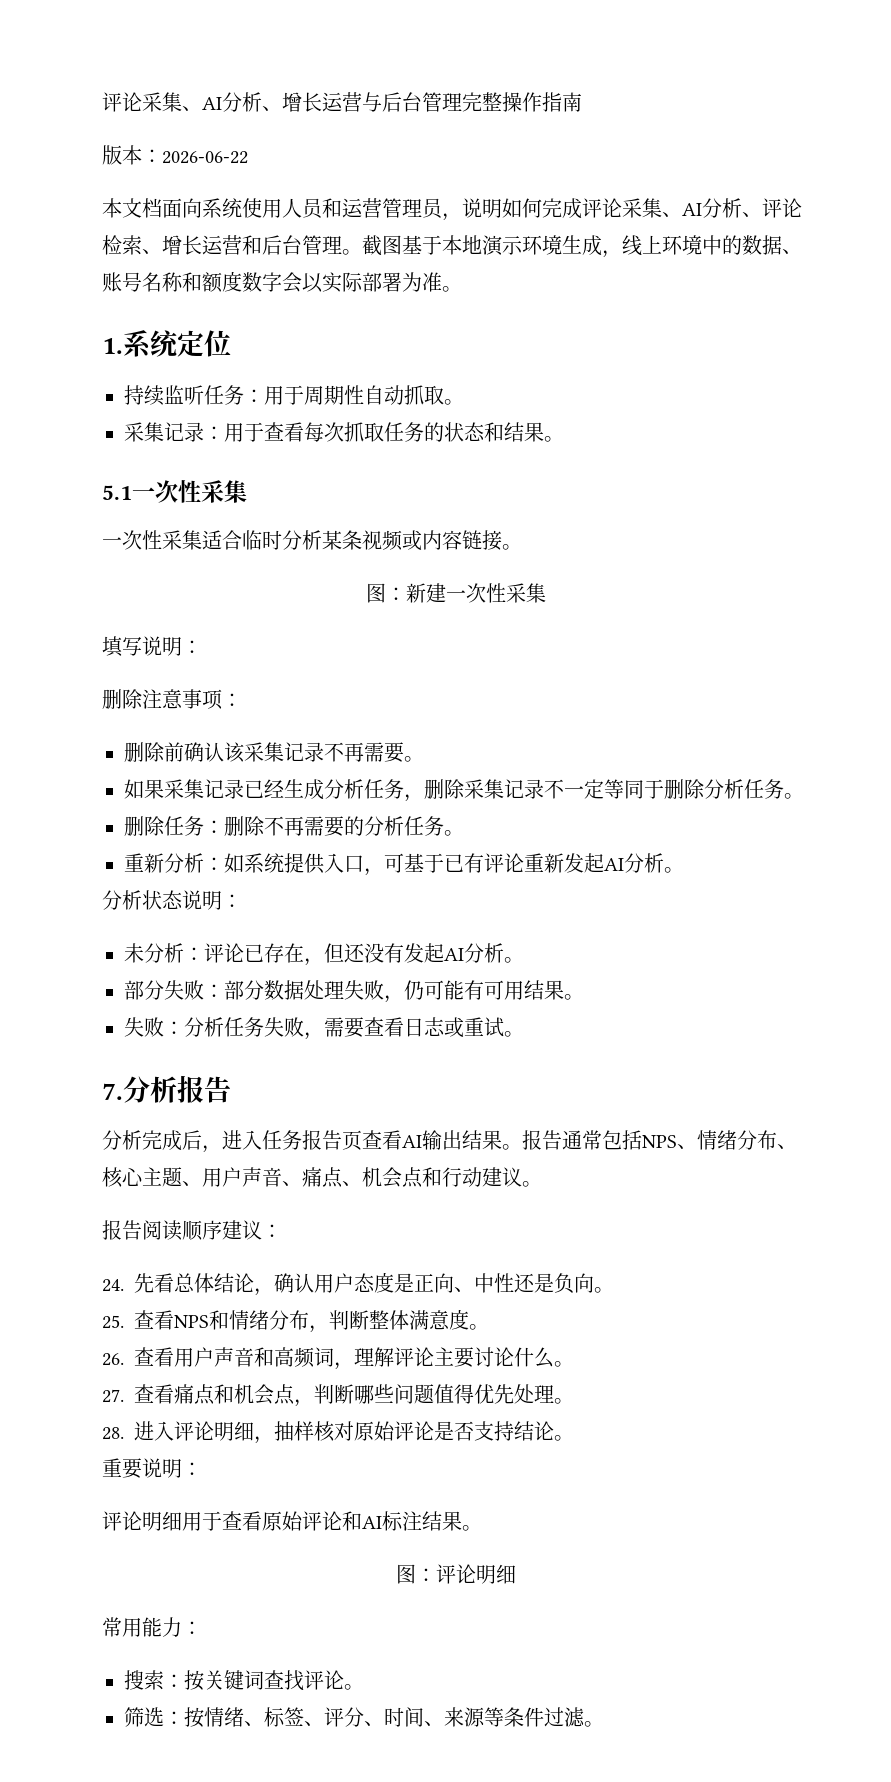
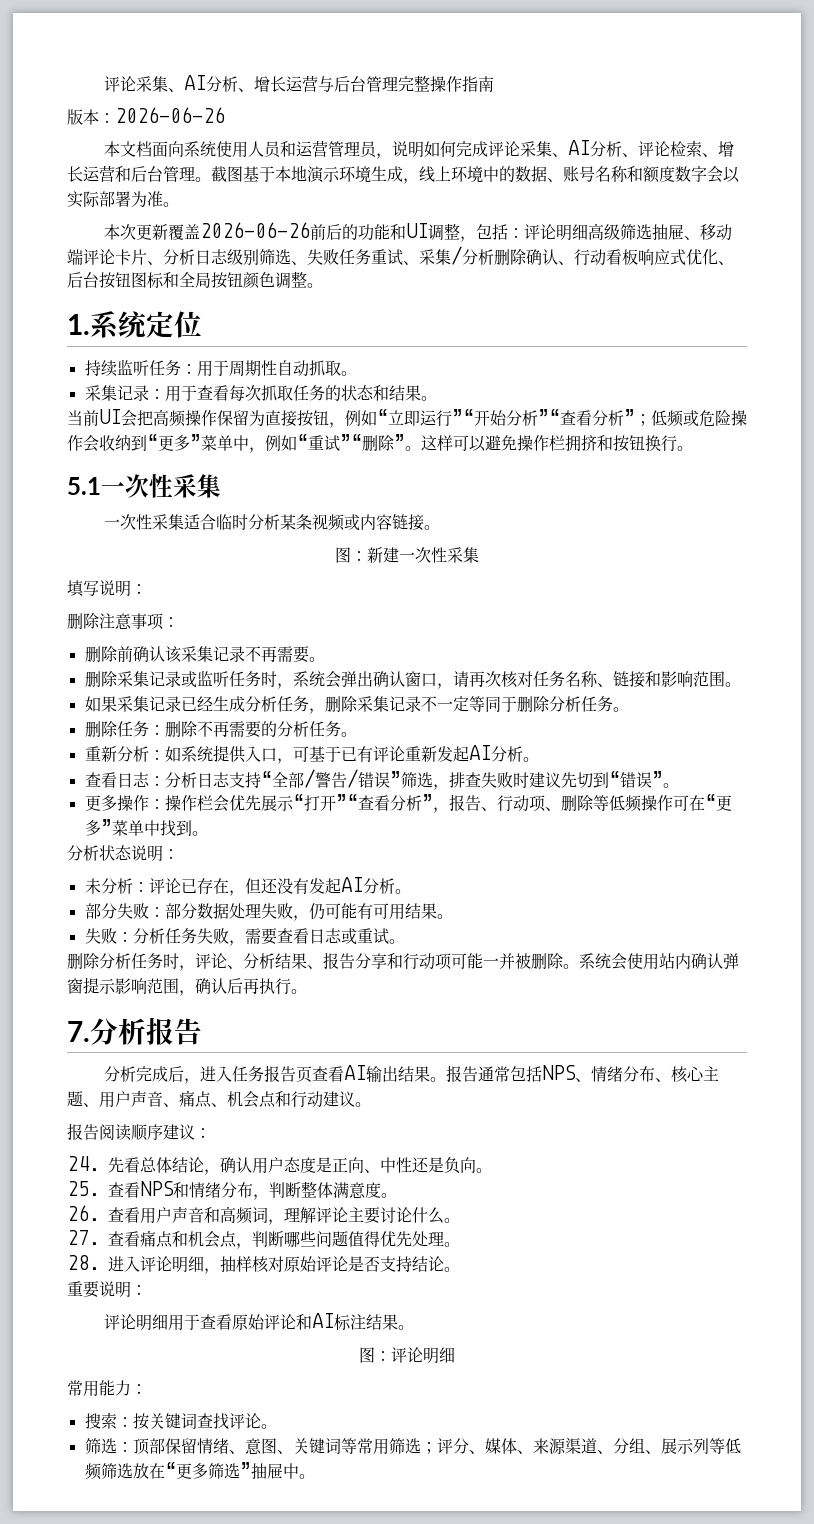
- 版本：2026-06-22
+ 版本：2026-06-26
+ 本次更新覆盖2026-06-26前后的功能和UI调整，包括：评论明细高级筛选抽屉、移动端评论卡片、分析日志级别筛选、失败任务重试、采集/分析删除确认、行动看板响应式优化、后台按钮图标和全局按钮颜色调整。
+ 当前UI会把高频操作保留为直接按钮，例如“立即运行”“开始分析”“查看分析”；低频或危险操作会收纳到“更多”菜单中，例如“重试”“删除”。这样可以避免操作栏拥挤和按钮换行。
+ 删除采集记录或监听任务时，系统会弹出确认窗口，请再次核对任务名称、链接和影响范围。
+ 查看日志：分析日志支持“全部/警告/错误”筛选，排查失败时建议先切到“错误”。
+ 更多操作：操作栏会优先展示“打开”“查看分析”，报告、行动项、删除等低频操作可在“更多”菜单中找到。
+ 删除分析任务时，评论、分析结果、报告分享和行动项可能一并被删除。系统会使用站内确认弹窗提示影响范围，确认后再执行。
- 筛选：按情绪、标签、评分、时间、来源等条件过滤。
+ 筛选：顶部保留情绪、意图、关键词等常用筛选；评分、媒体、来源渠道、分组、展示列等低频筛选放在“更多筛选”抽屉中。

